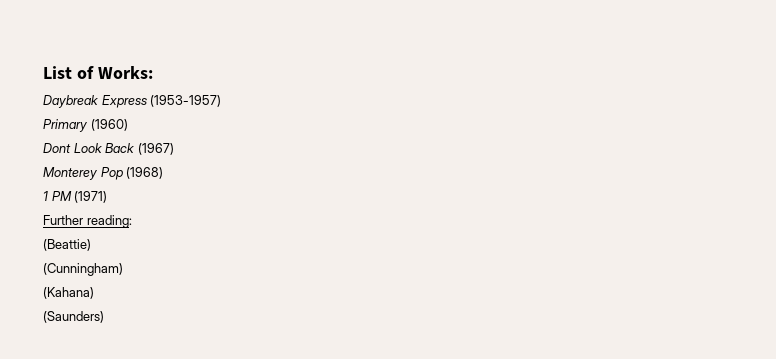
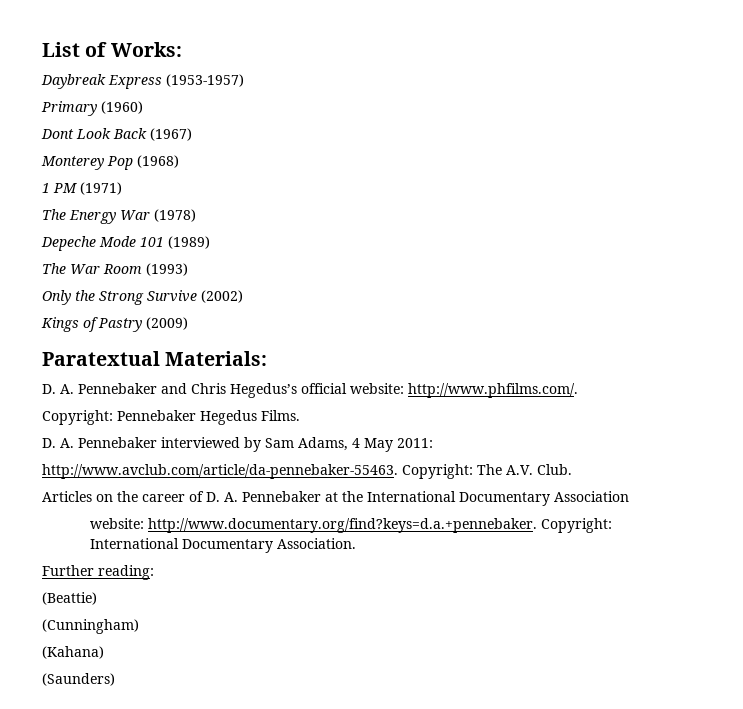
+ The Energy War (1978)
+ Depeche Mode 101 (1989)
+ The War Room (1993)
+ Only the Strong Survive (2002)
+ Kings of Pastry (2009)
+ Paratextual Materials:
+ D. A. Pennebaker and Chris Hegedus’s official website: http://www.phfilms.com/.
+ Copyright: Pennebaker Hegedus Films.
+ D. A. Pennebaker interviewed by Sam Adams, 4 May 2011:
+ http://www.avclub.com/article/da-pennebaker-55463. Copyright: The A.V. Club.
+ Articles on the career of D. A. Pennebaker at the International Documentary Association
+ website: http://www.documentary.org/find?keys=d.a.+pennebaker. Copyright: International Documentary Association.

